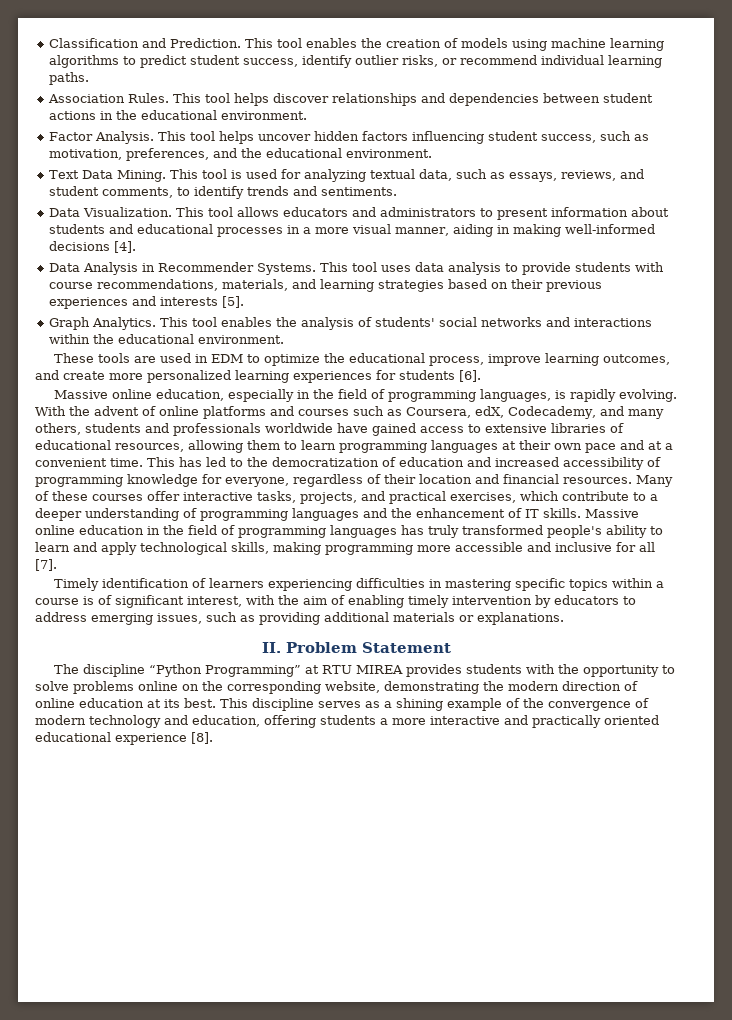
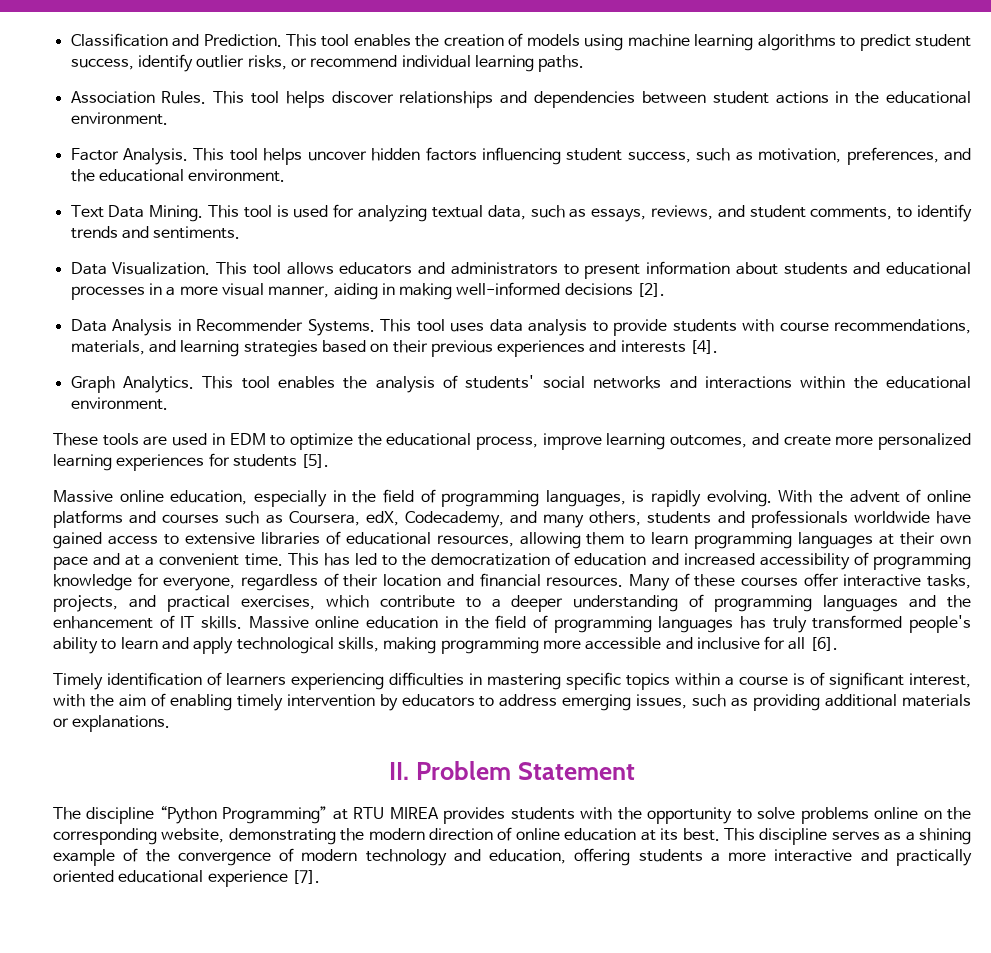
- This tool allows educators and administrators to present information about students and educational processes in a more visual manner, aiding in making well-informed decisions [4].
+ This tool allows educators and administrators to present information about students and educational processes in a more visual manner, aiding in making well-informed decisions [2].
- This tool uses data analysis to provide students with course recommendations, materials, and learning strategies based on their previous experiences and interests [5].
+ This tool uses data analysis to provide students with course recommendations, materials, and learning strategies based on their previous experiences and interests [4].
- These tools are used in EDM to optimize the educational process, improve learning outcomes, and create more personalized learning experiences for students [6].
+ These tools are used in EDM to optimize the educational process, improve learning outcomes, and create more personalized learning experiences for students [5].
- Massive online education in the field of programming languages has truly transformed people's ability to learn and apply technological skills, making programming more accessible and inclusive for all [7].
+ Massive online education in the field of programming languages has truly transformed people's ability to learn and apply technological skills, making programming more accessible and inclusive for all [6].
- This discipline serves as a shining example of the convergence of modern technology and education, offering students a more interactive and practically oriented educational experience [8].
+ This discipline serves as a shining example of the convergence of modern technology and education, offering students a more interactive and practically oriented educational experience [7].

